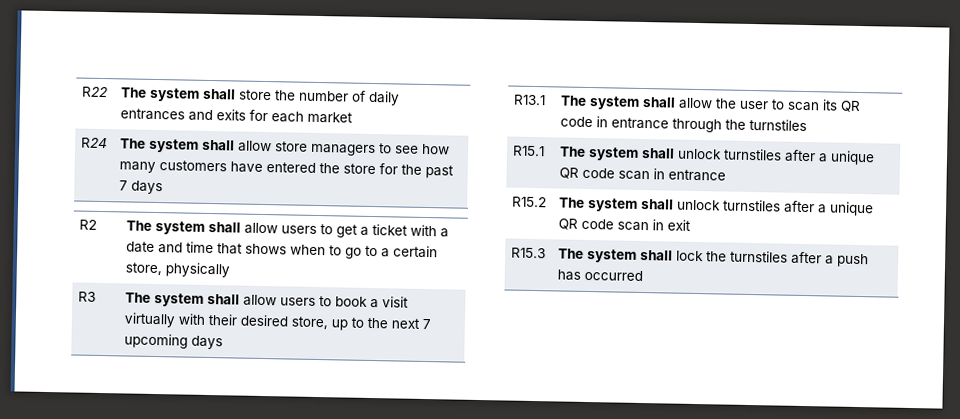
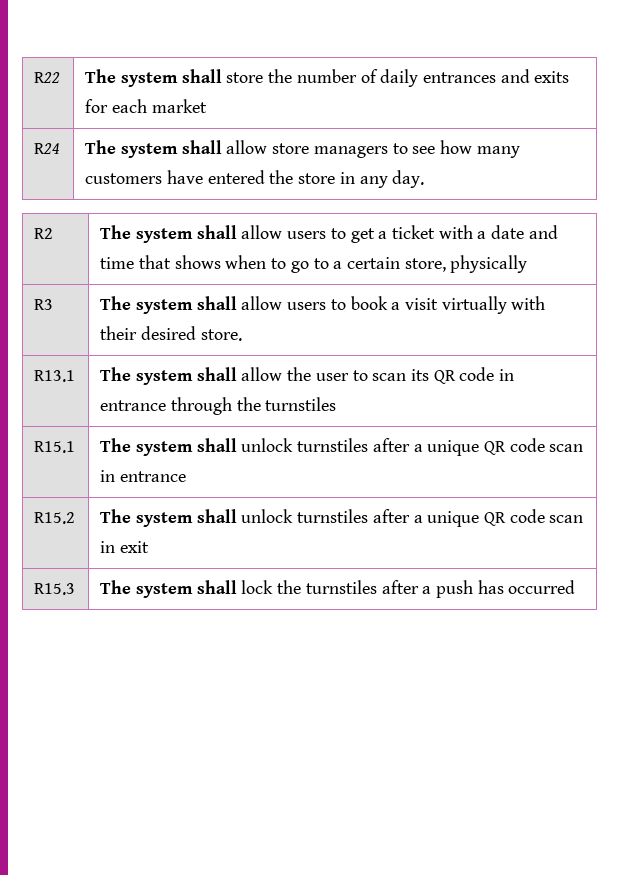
- R24 | The system shall allow store managers to see how many customers have entered the store for the past 7 days
+ R24 | The system shall allow store managers to see how many customers have entered the store in any day.
- R3 | The system shall allow users to book a visit virtually with their desired store, up to the next 7 upcoming days
+ R3 | The system shall allow users to book a visit virtually with their desired store.

